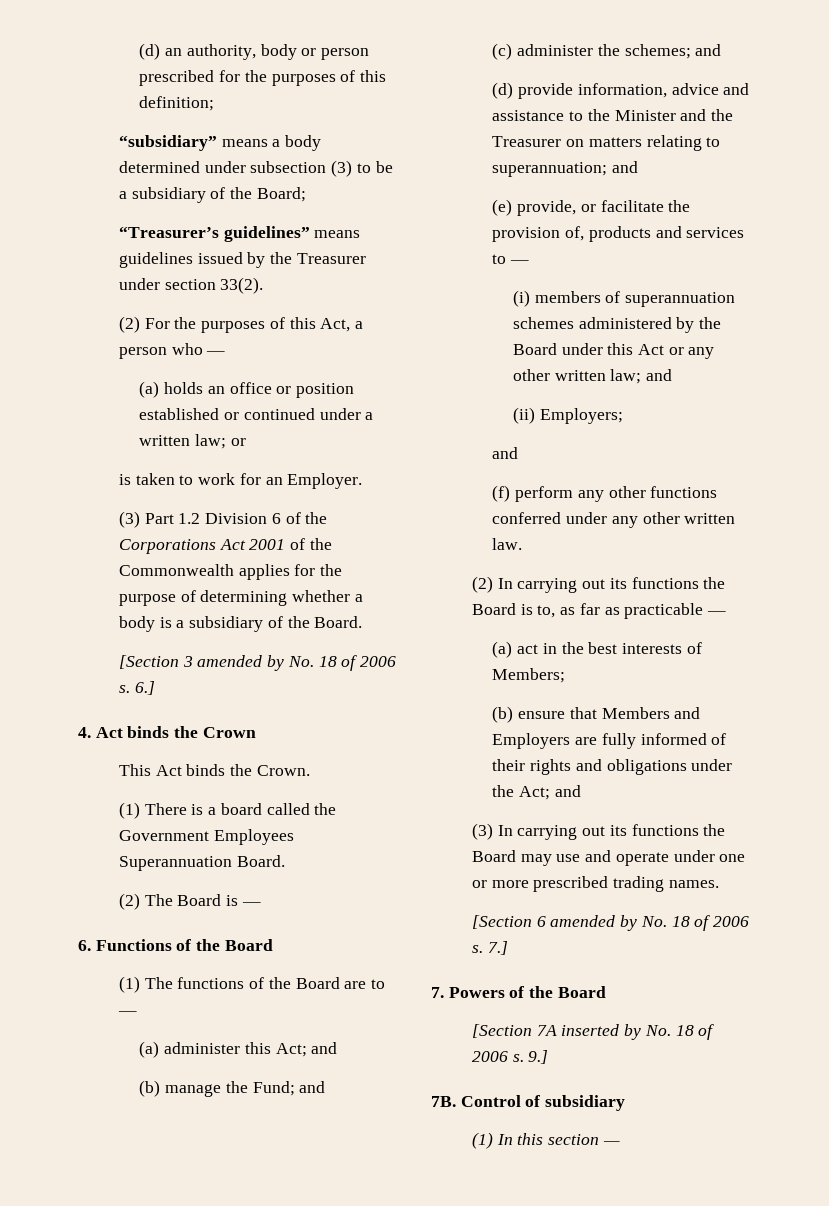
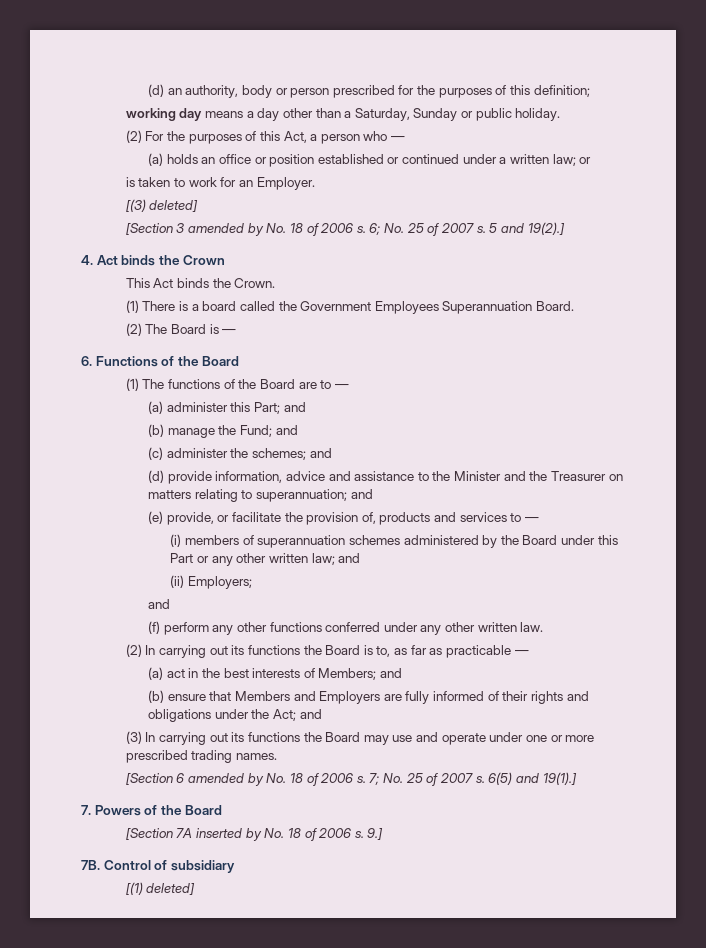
- “subsidiary” means a body determined under subsection (3) to be a subsidiary of the Board;
- “Treasurer’s guidelines” means guidelines issued by the Treasurer under section 33(2).
+ working day means a day other than a Saturday, Sunday or public holiday.
- (3) Part 1.2 Division 6 of the Corporations Act 2001 of the Commonwealth applies for the purpose of determining whether a body is a subsidiary of the Board.
+ [(3) deleted]
- 6.]
+ 6; No. 25 of 2007 s. 5 and 19(2).]
- (a) administer this Act; and
+ (a) administer this Part; and
- (i) members of superannuation schemes administered by the Board under this Act or any other written law; and
+ (i) members of superannuation schemes administered by the Board under this Part or any other written law; and
- (a) act in the best interests of Members;
+ (a) act in the best interests of Members; and
- 7.]
+ 7; No. 25 of 2007 s. 6(5) and 19(1).]
- (1) In this section —
+ [(1) deleted]

